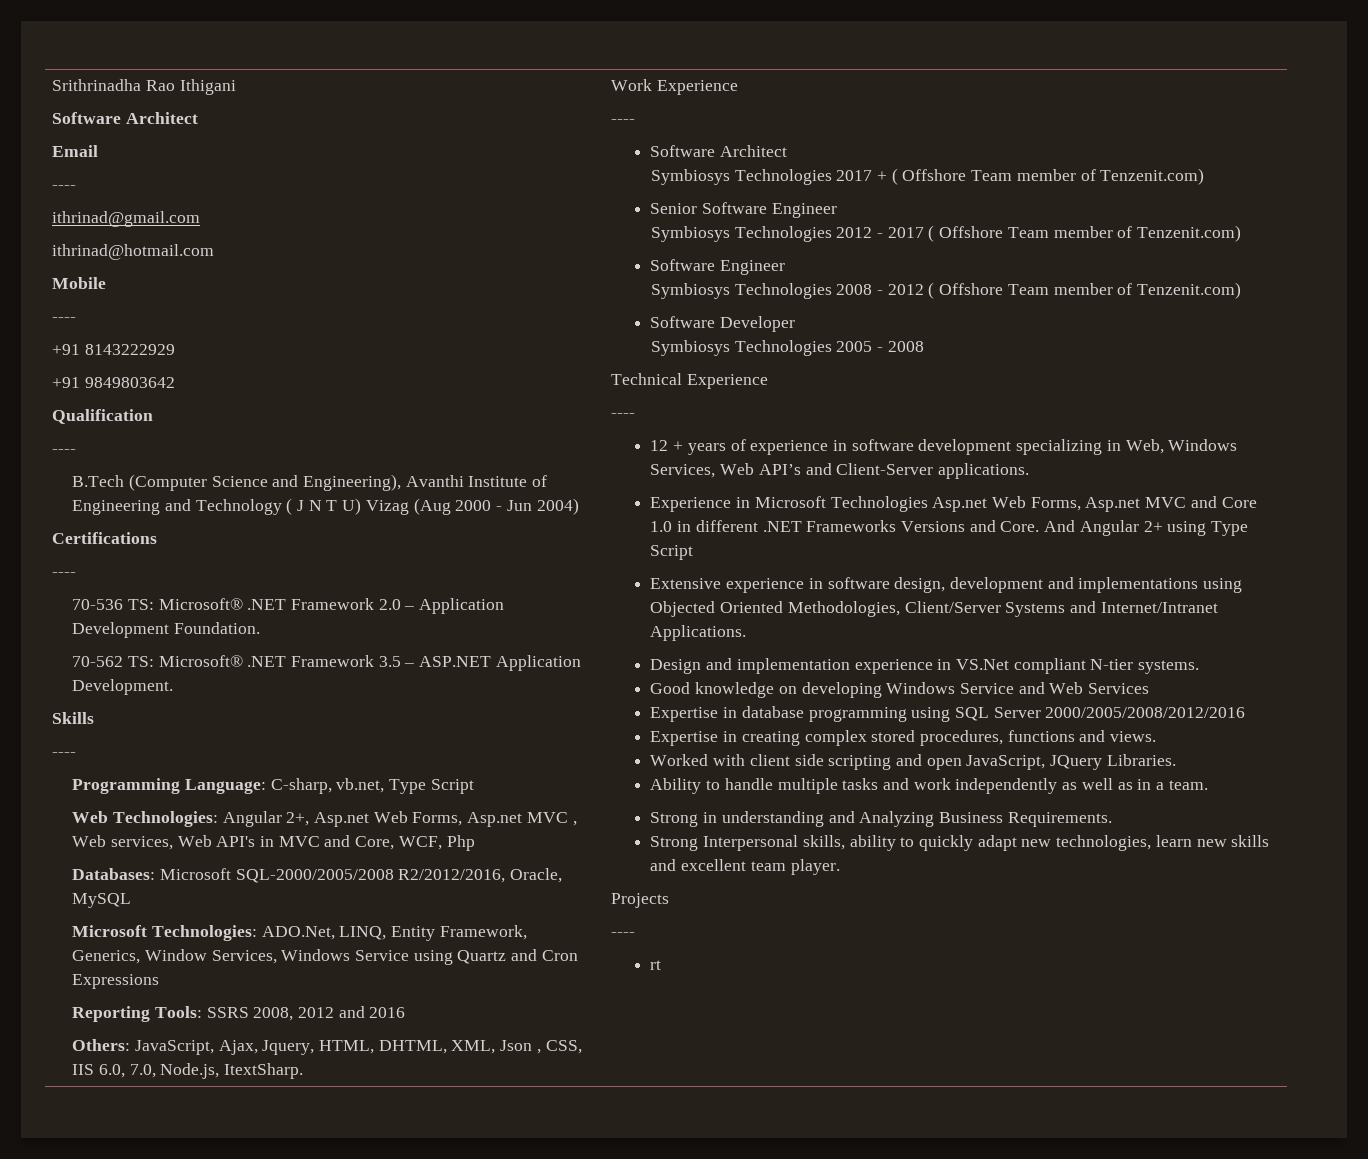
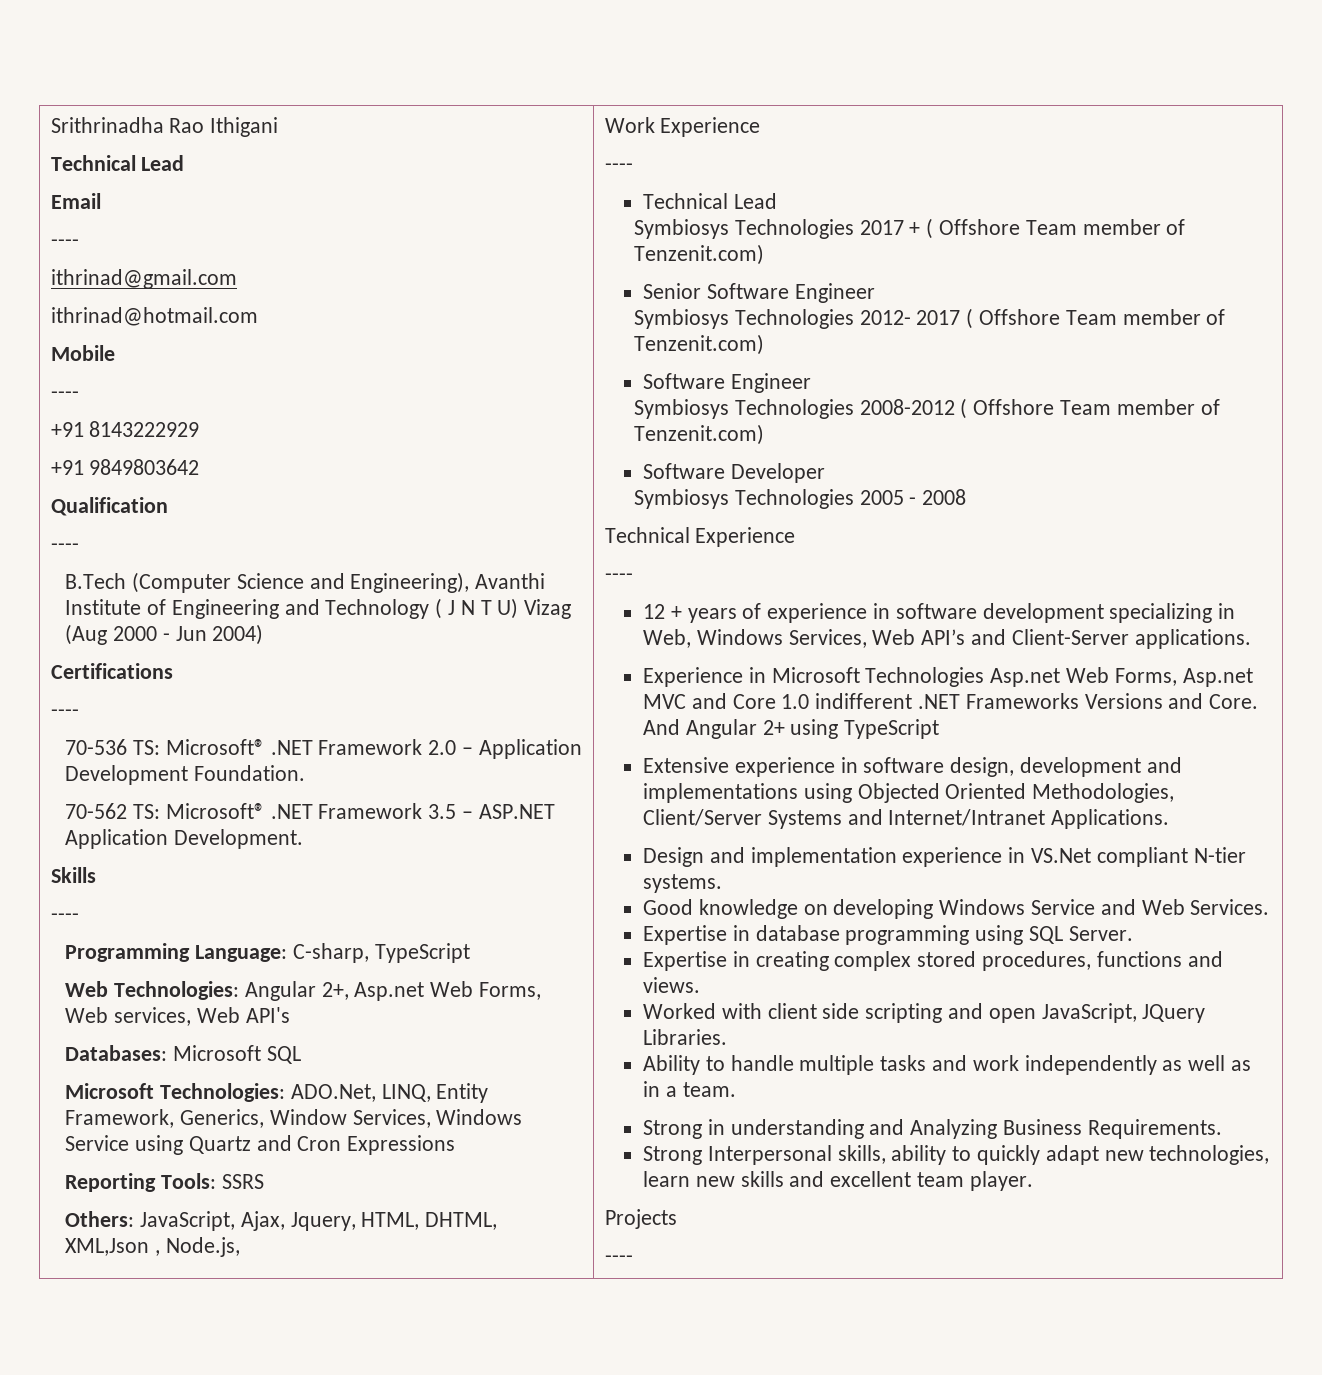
  Srithrinadha Rao Ithigani
- Software Architect
+ Technical Lead
- Programming Language: C-sharp, vb.net, Type Script
+ Programming Language: C-sharp, TypeScript
- Web Technologies: Angular 2+, Asp.net Web Forms, Asp.net MVC , Web services, Web API's in MVC and Core, WCF, Php
- Databases: Microsoft SQL-2000/2005/2008 R2/2012/2016, Oracle, MySQL
+ Web Technologies: Angular 2+, Asp.net Web Forms, Web services, Web API's
+ Databases: Microsoft SQL
- Reporting Tools: SSRS 2008, 2012 and 2016
+ Reporting Tools: SSRS
- Others: JavaScript, Ajax, Jquery, HTML, DHTML, XML, Json , CSS, IIS 6.0, 7.0, Node.js, ItextSharp.
+ Others: JavaScript, Ajax, Jquery, HTML, DHTML, XML,Json , Node.js,
  Work Experience
  ----
- Software Architect
+ Technical Lead
- Symbiosys Technologies 2012 - 2017 ( Offshore Team member of Tenzenit.com)
+ Symbiosys Technologies 2012- 2017 ( Offshore Team member of Tenzenit.com)
- Symbiosys Technologies 2008 - 2012 ( Offshore Team member of Tenzenit.com)
+ Symbiosys Technologies 2008-2012 ( Offshore Team member of Tenzenit.com)
- Experience in Microsoft Technologies Asp.net Web Forms, Asp.net MVC and Core 1.0 in different .NET Frameworks Versions and Core.
+ Experience in Microsoft Technologies Asp.net Web Forms, Asp.net MVC and Core 1.0 indifferent .NET Frameworks Versions and Core.
- And Angular 2+ using Type Script
+ And Angular 2+ using TypeScript
- Good knowledge on developing Windows Service and Web Services
+ Good knowledge on developing Windows Service and Web Services.
- Expertise in database programming using SQL Server 2000/2005/2008/2012/2016
+ Expertise in database programming using SQL Server.
- rt

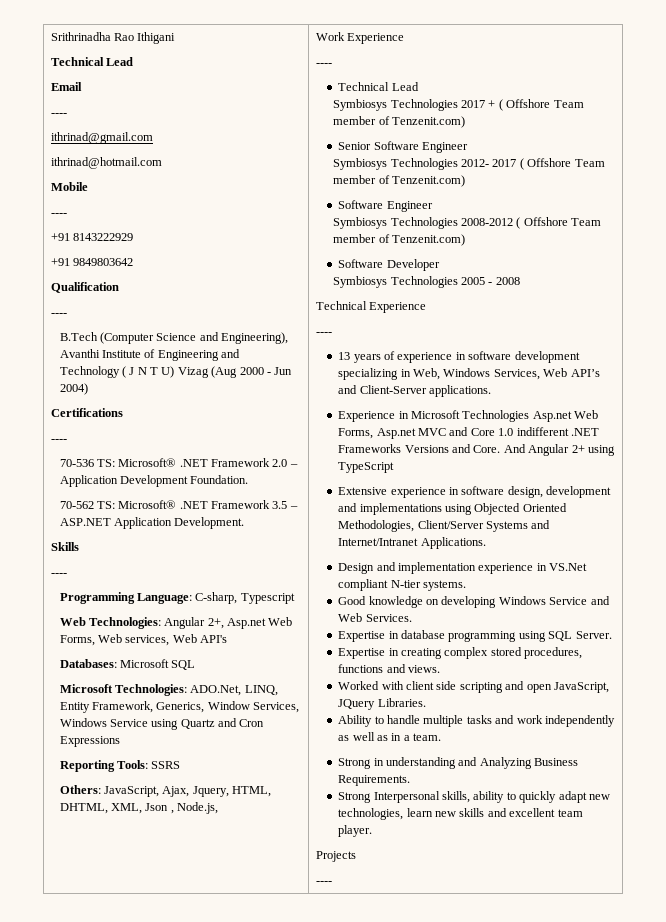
- Programming Language: C-sharp, TypeScript
+ Programming Language: C-sharp, Typescript
- Others: JavaScript, Ajax, Jquery, HTML, DHTML, XML,Json , Node.js,
+ Others: JavaScript, Ajax, Jquery, HTML, DHTML, XML, Json , Node.js,
- 12 + years of experience in software development specializing in Web, Windows Services, Web API’s and Client-Server applications.
+ 13 years of experience in software development specializing in Web, Windows Services, Web API’s and Client-Server applications.

